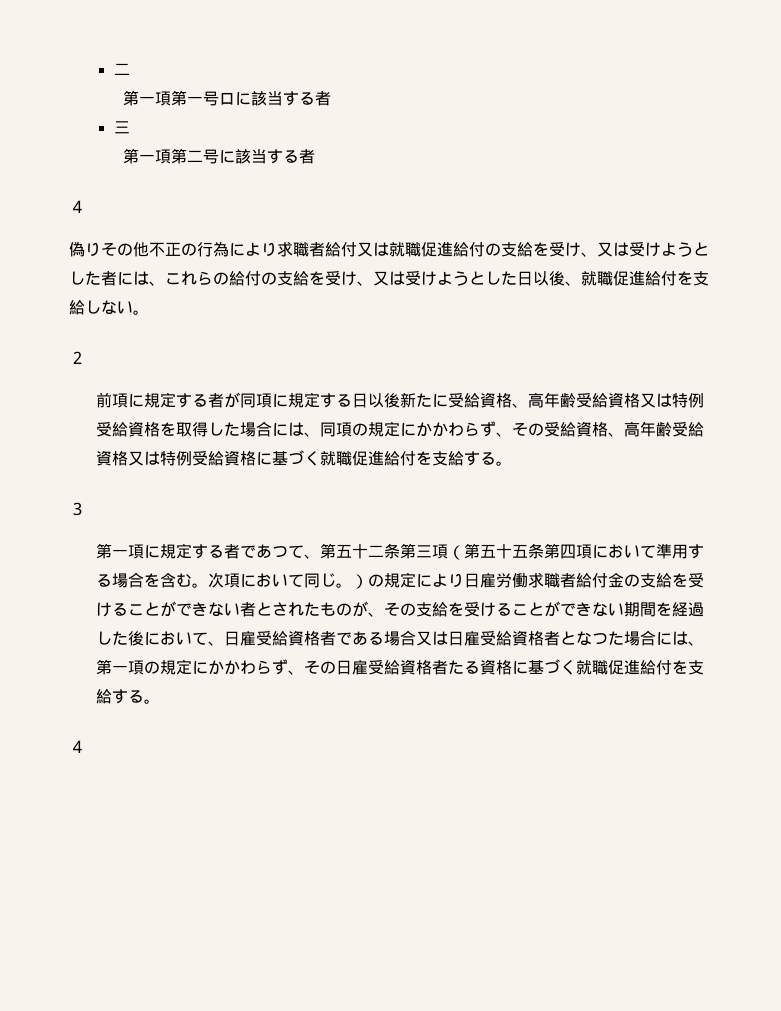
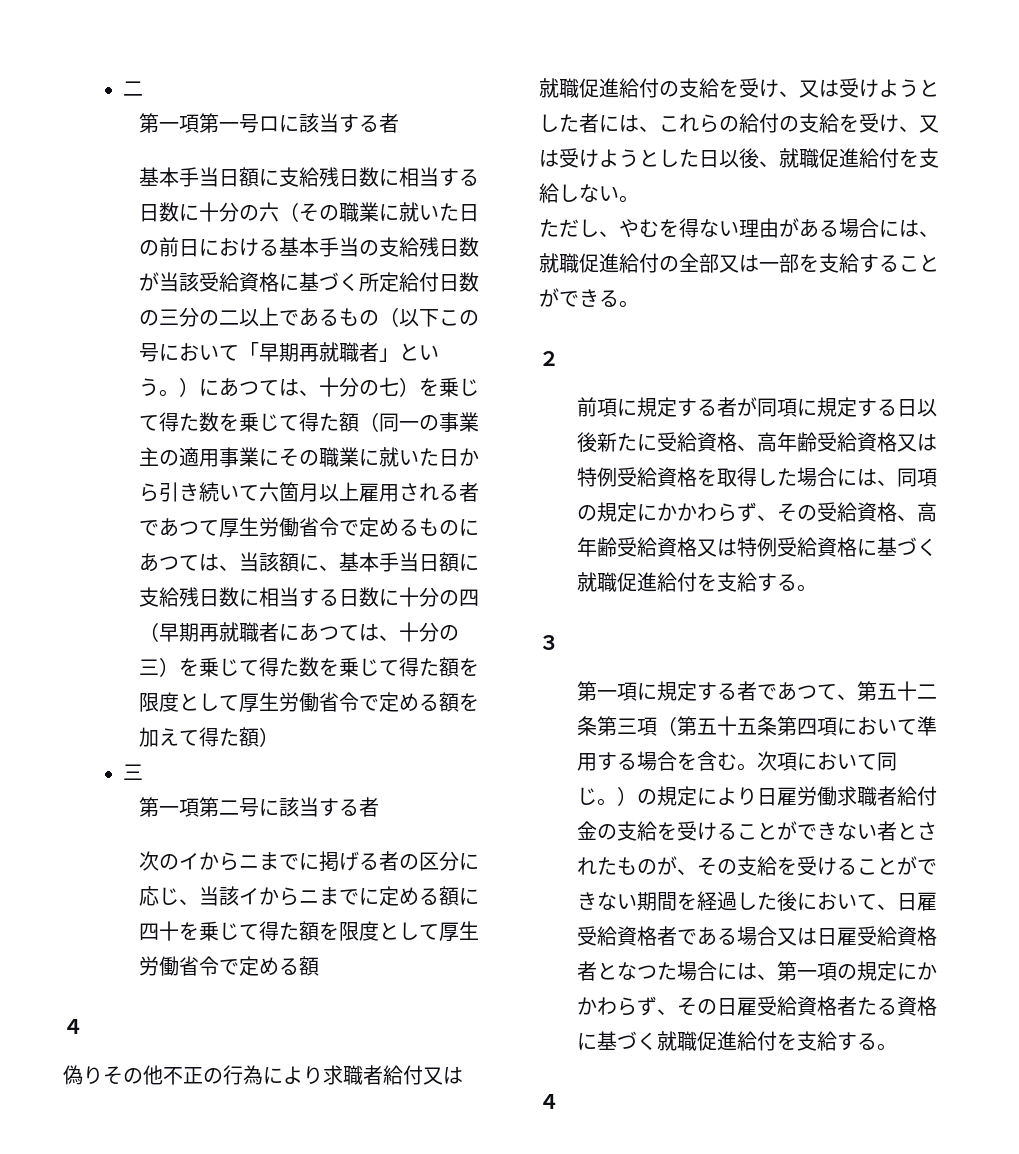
+ 基本手当日額に支給残日数に相当する日数に十分の六（その職業に就いた日の前日における基本手当の支給残日数が当該受給資格に基づく所定給付日数の三分の二以上であるもの（以下この号において「早期再就職者」という。）にあつては、十分の七）を乗じて得た数を乗じて得た額（同一の事業主の適用事業にその職業に就いた日から引き続いて六箇月以上雇用される者であつて厚生労働省令で定めるものにあつては、当該額に、基本手当日額に支給残日数に相当する日数に十分の四（早期再就職者にあつては、十分の三）を乗じて得た数を乗じて得た額を限度として厚生労働省令で定める額を加えて得た額）
+ 次のイからニまでに掲げる者の区分に応じ、当該イからニまでに定める額に四十を乗じて得た額を限度として厚生労働省令で定める額
+ ただし、やむを得ない理由がある場合には、就職促進給付の全部又は一部を支給することができる。

